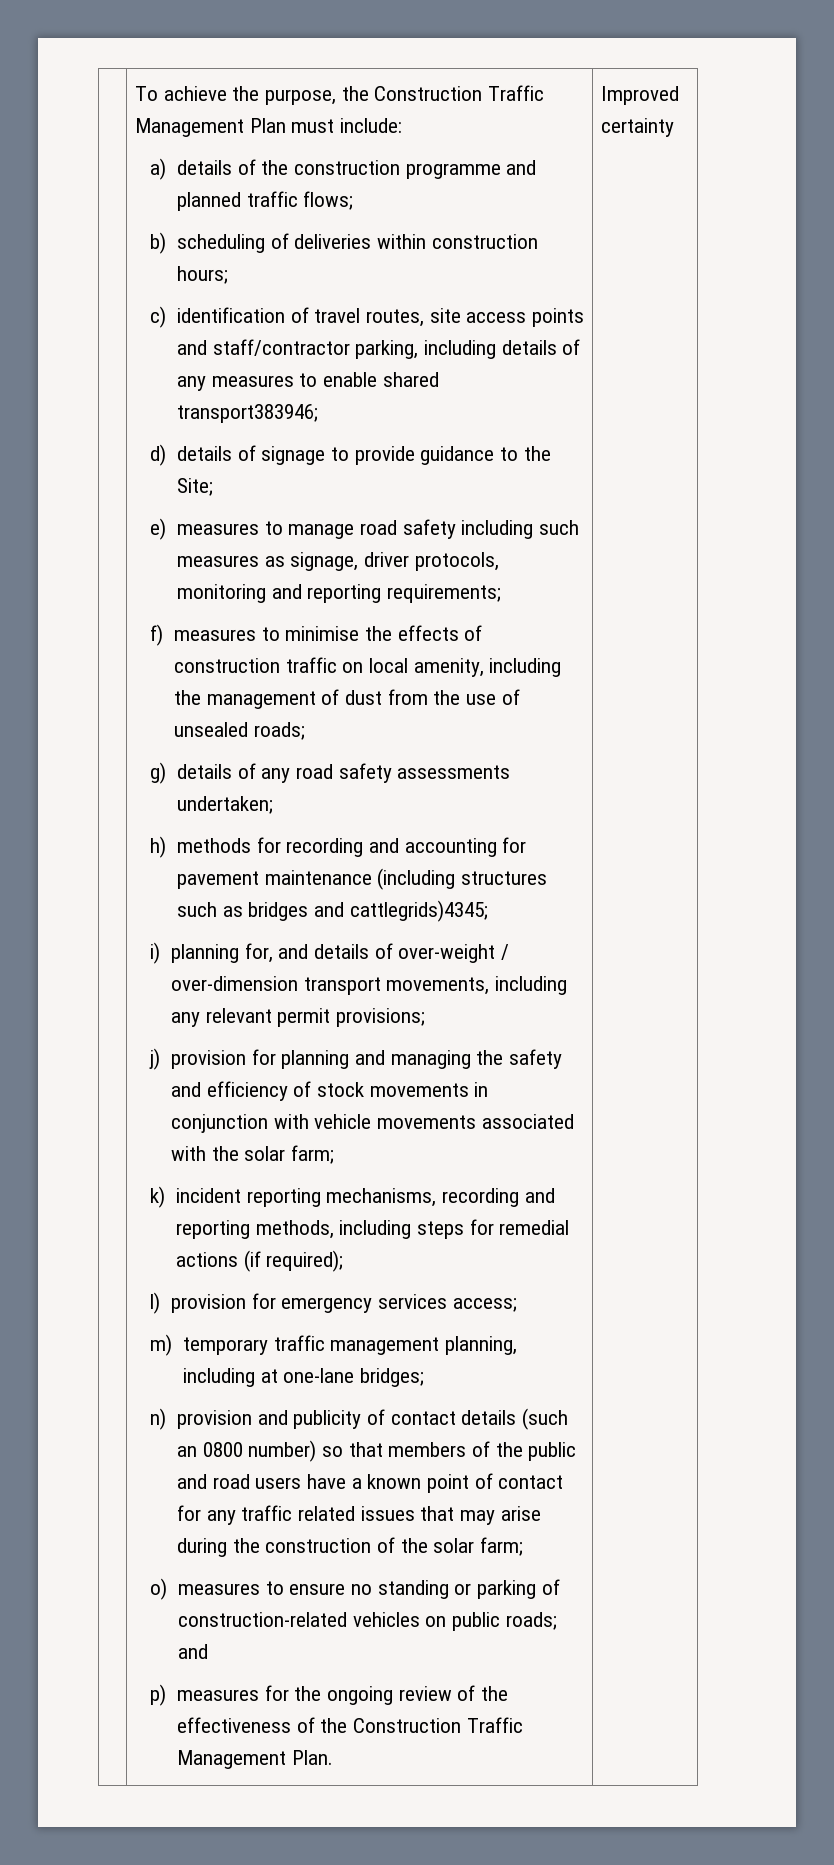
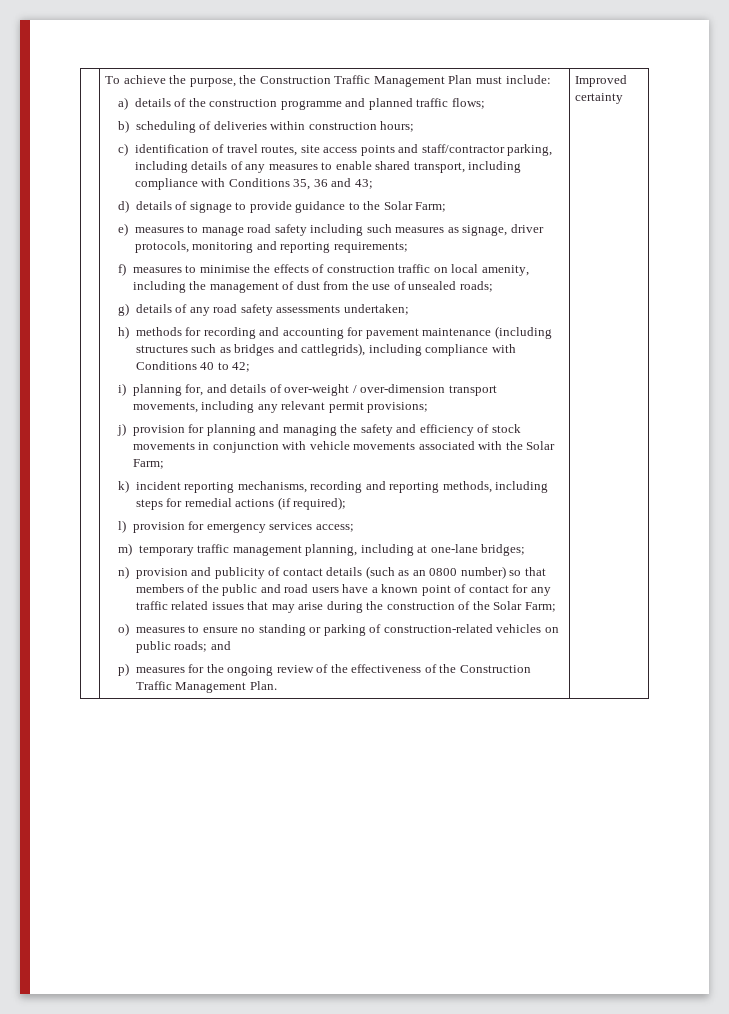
- c) identification of travel routes, site access points and staff/contractor parking, including details of any measures to enable shared transport383946;
+ c) identification of travel routes, site access points and staff/contractor parking, including details of any measures to enable shared transport, including compliance with Conditions 35, 36 and 43;
- d) details of signage to provide guidance to the Site;
+ d) details of signage to provide guidance to the Solar Farm;
- h) methods for recording and accounting for pavement maintenance (including structures such as bridges and cattlegrids)4345;
+ h) methods for recording and accounting for pavement maintenance (including structures such as bridges and cattlegrids), including compliance with Conditions 40 to 42;
- j) provision for planning and managing the safety and efficiency of stock movements in conjunction with vehicle movements associated with the solar farm;
+ j) provision for planning and managing the safety and efficiency of stock movements in conjunction with vehicle movements associated with the Solar Farm;
- n) provision and publicity of contact details (such an 0800 number) so that members of the public and road users have a known point of contact for any traffic related issues that may arise during the construction of the solar farm;
+ n) provision and publicity of contact details (such as an 0800 number) so that members of the public and road users have a known point of contact for any traffic related issues that may arise during the construction of the Solar Farm;

